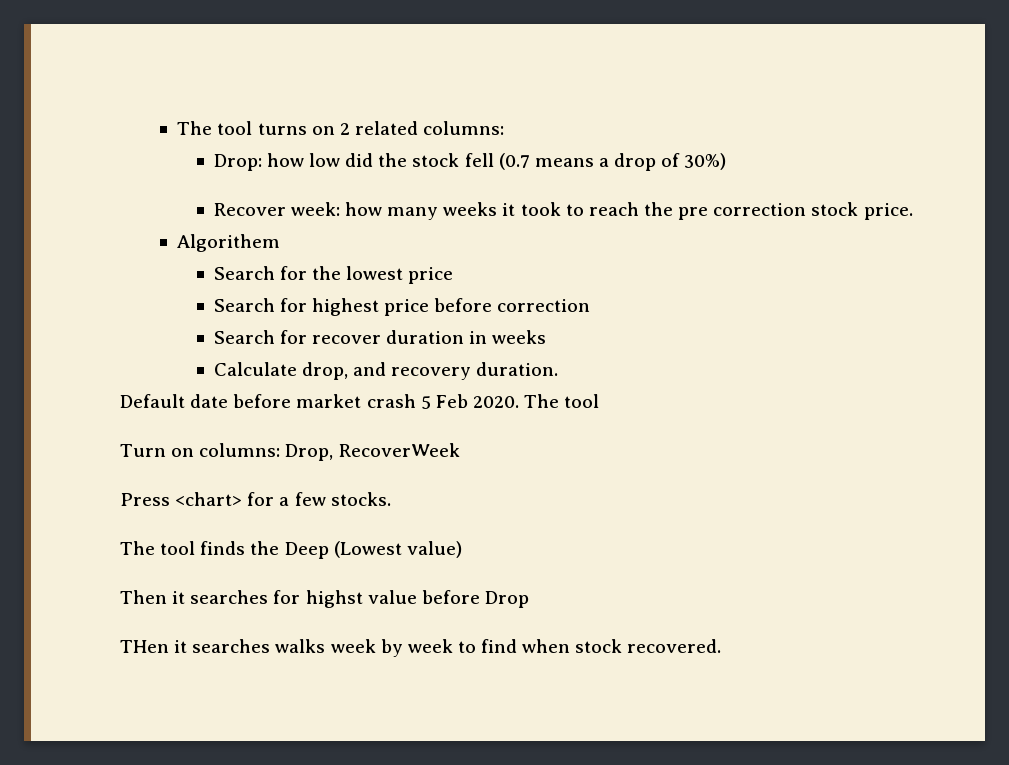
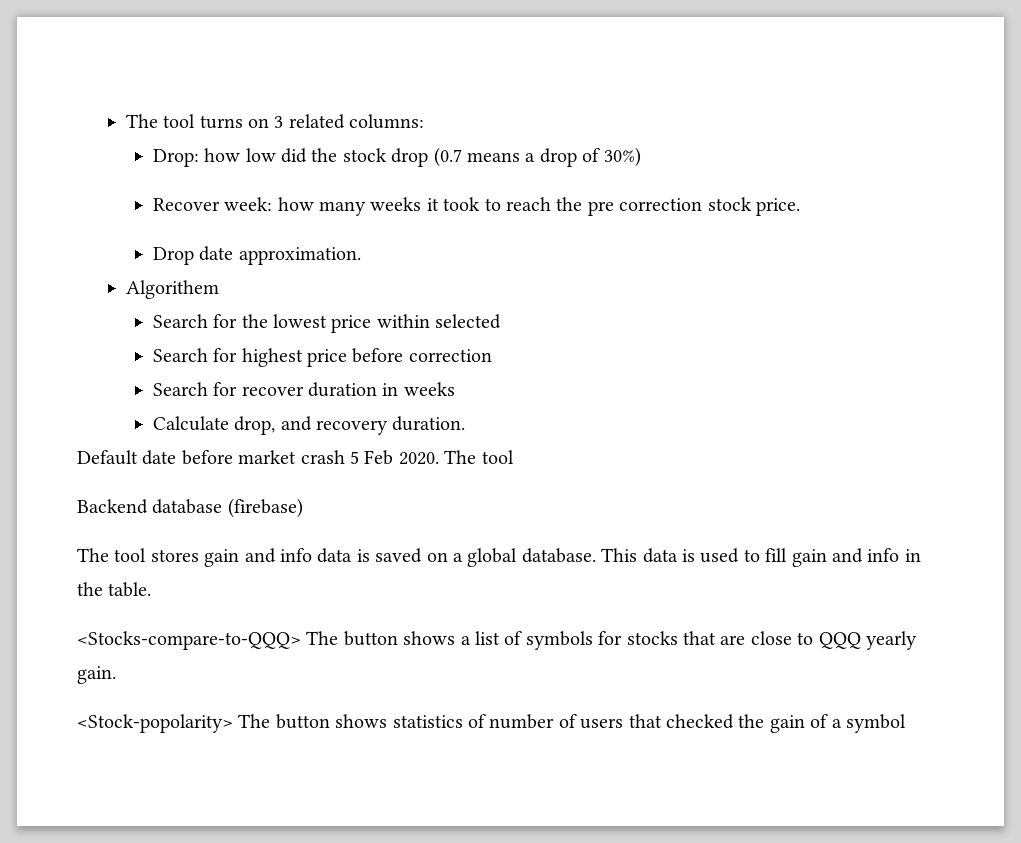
- The tool turns on 2 related columns:
+ The tool turns on 3 related columns:
- Drop: how low did the stock fell (0.7 means a drop of 30%)
+ Drop: how low did the stock drop (0.7 means a drop of 30%)
+ Drop date approximation.
- Search for the lowest price
+ Search for the lowest price within selected
- Turn on columns: Drop, RecoverWeek
- Press <chart> for a few stocks.
- The tool finds the Deep (Lowest value)
- Then it searches for highst value before Drop
- THen it searches walks week by week to find when stock recovered.
+ Backend database (firebase)
+ The tool stores gain and info data is saved on a global database. This data is used to fill gain and info in the table.
+ <Stocks-compare-to-QQQ> The button shows a list of symbols for stocks that are close to QQQ yearly gain.
+ <Stock-popolarity> The button shows statistics of number of users that checked the gain of a symbol

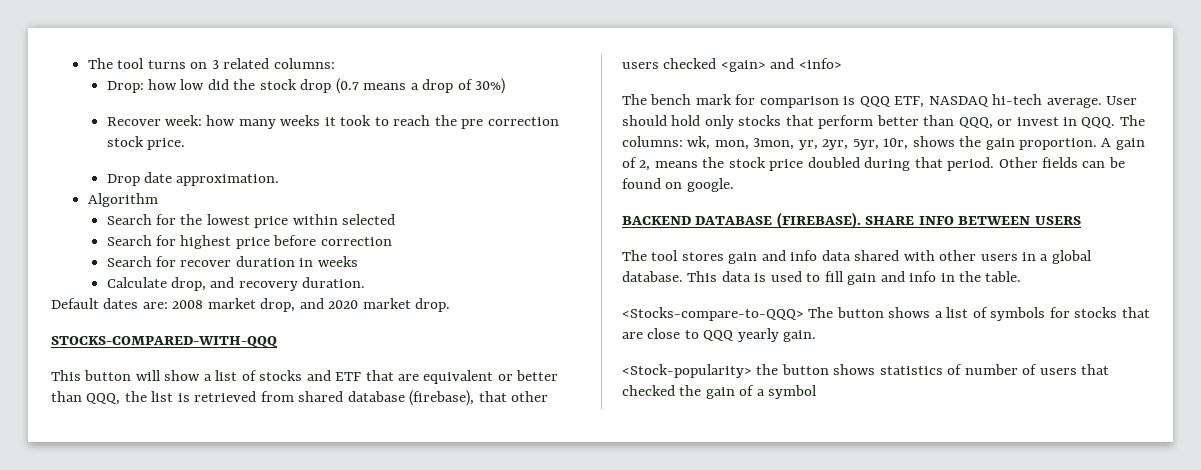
- Algorithem
+ Algorithm
- Default date before market crash 5 Feb 2020. The tool
- Backend database (firebase)
+ Default dates are: 2008 market drop, and 2020 market drop.
+ STOCKS-COMPARED-WITH-QQQ
+ This button will show a list of stocks and ETF that are equivalent or better than QQQ, the list is retrieved from shared database (firebase), that other users checked <gain> and <info>
+ The bench mark for comparison is QQQ ETF, NASDAQ hi-tech average. User should hold only stocks that perform better than QQQ, or invest in QQQ. The columns: wk, mon, 3mon, yr, 2yr, 5yr, 10r, shows the gain proportion. A gain of 2, means the stock price doubled during that period. Other fields can be found on google.
+ BACKEND DATABASE (FIREBASE). SHARE INFO BETWEEN USERS
- The tool stores gain and info data is saved on a global database.
+ The tool stores gain and info data shared with other users in a global database.
- <Stock-popolarity> The button shows statistics of number of users that checked the gain of a symbol
+ <Stock-popularity> the button shows statistics of number of users that checked the gain of a symbol

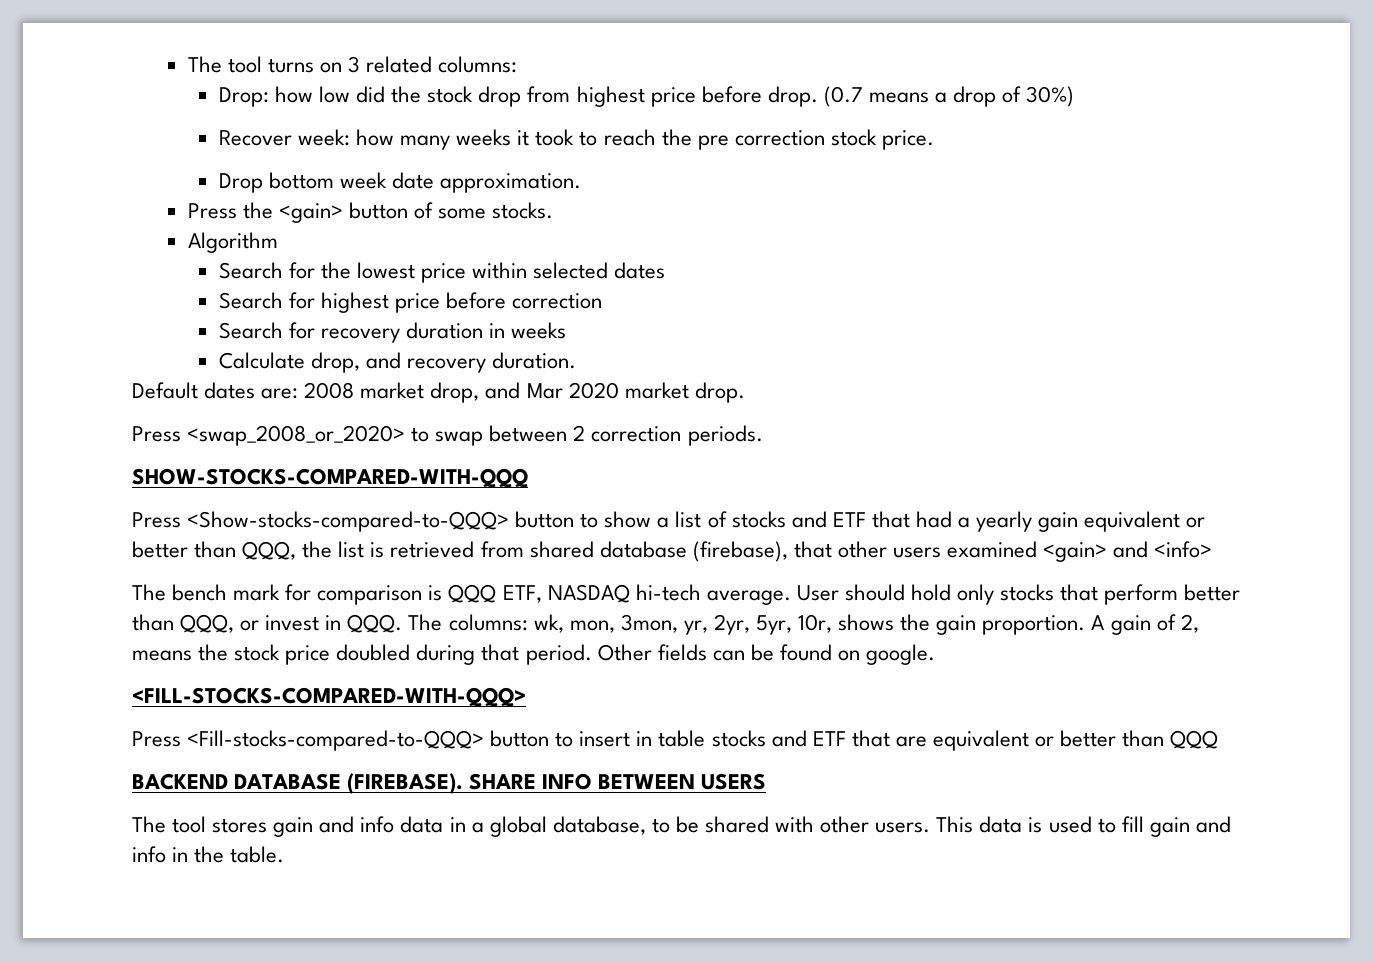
- Drop: how low did the stock drop (0.7 means a drop of 30%)
+ Drop: how low did the stock drop from highest price before drop. (0.7 means a drop of 30%)
- Drop date approximation.
+ Drop bottom week date approximation.
+ Press the <gain> button of some stocks.
- Search for the lowest price within selected
+ Search for the lowest price within selected dates
- Search for recover duration in weeks
+ Search for recovery duration in weeks
- Default dates are: 2008 market drop, and 2020 market drop.
+ Default dates are: 2008 market drop, and Mar 2020 market drop.
- STOCKS-COMPARED-WITH-QQQ
- This button will show a list of stocks and ETF that are equivalent or better than QQQ, the list is retrieved from shared database (firebase), that other users checked <gain> and <info>
+ Press <swap_2008_or_2020> to swap between 2 correction periods.
+ SHOW-STOCKS-COMPARED-WITH-QQQ
+ Press <Show-stocks-compared-to-QQQ> button to show a list of stocks and ETF that had a yearly gain equivalent or better than QQQ, the list is retrieved from shared database (firebase), that other users examined <gain> and <info>
+ <FILL-STOCKS-COMPARED-WITH-QQQ>
+ Press <Fill-stocks-compared-to-QQQ> button to insert in table stocks and ETF that are equivalent or better than QQQ
- The tool stores gain and info data shared with other users in a global database.
+ The tool stores gain and info data in a global database, to be shared with other users.
- <Stocks-compare-to-QQQ> The button shows a list of symbols for stocks that are close to QQQ yearly gain.
- <Stock-popularity> the button shows statistics of number of users that checked the gain of a symbol

